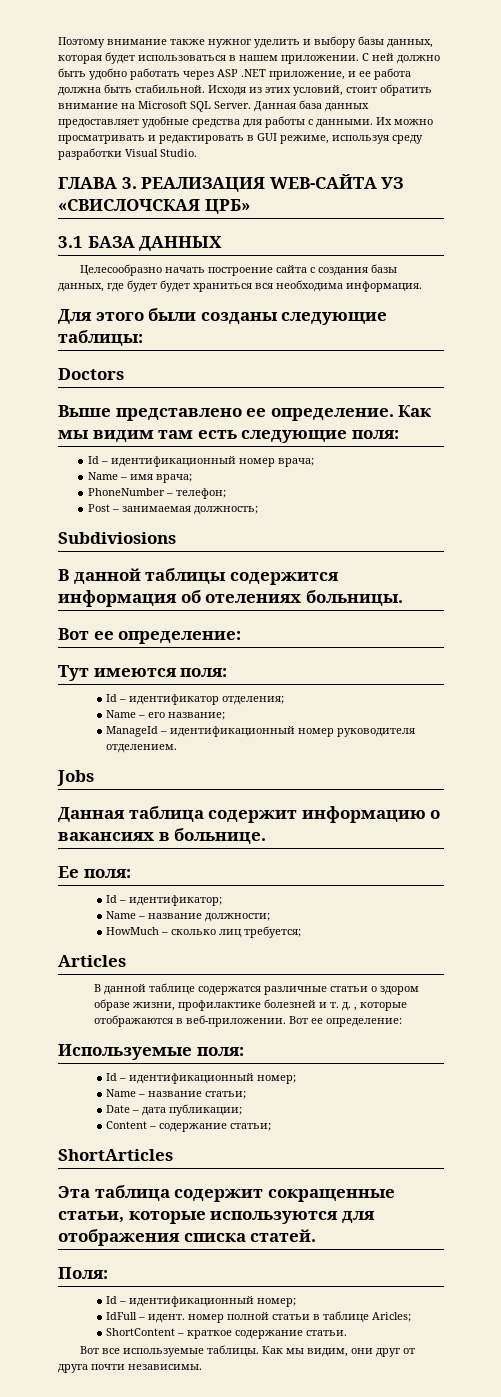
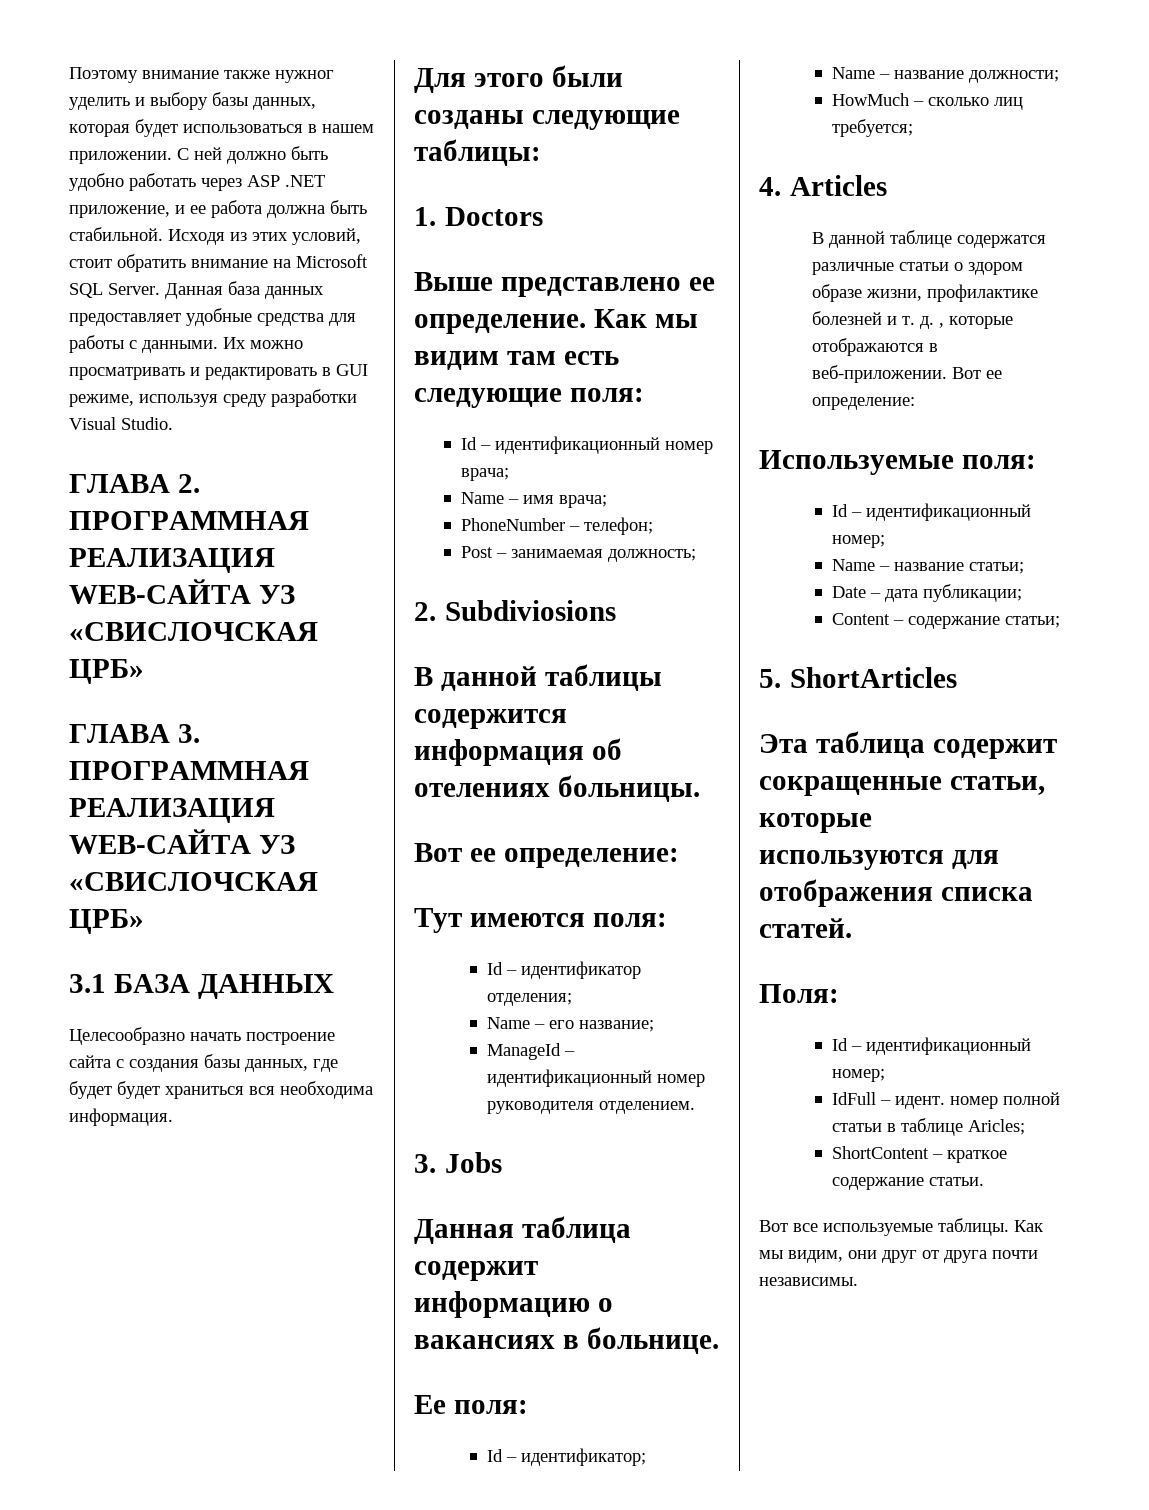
+ ГЛАВА 2. ПРОГРАММНАЯ РЕАЛИЗАЦИЯ WEB-САЙТА УЗ «СВИСЛОЧСКАЯ ЦРБ»
- ГЛАВА 3. РЕАЛИЗАЦИЯ WEB-САЙТА УЗ «СВИСЛОЧСКАЯ ЦРБ»
+ ГЛАВА 3. ПРОГРАММНАЯ РЕАЛИЗАЦИЯ WEB-САЙТА УЗ «СВИСЛОЧСКАЯ ЦРБ»
- Doctors
+ 1. Doctors
- Subdiviosions
+ 2. Subdiviosions
- Jobs
+ 3. Jobs
- Articles
+ 4. Articles
- ShortArticles
+ 5. ShortArticles

